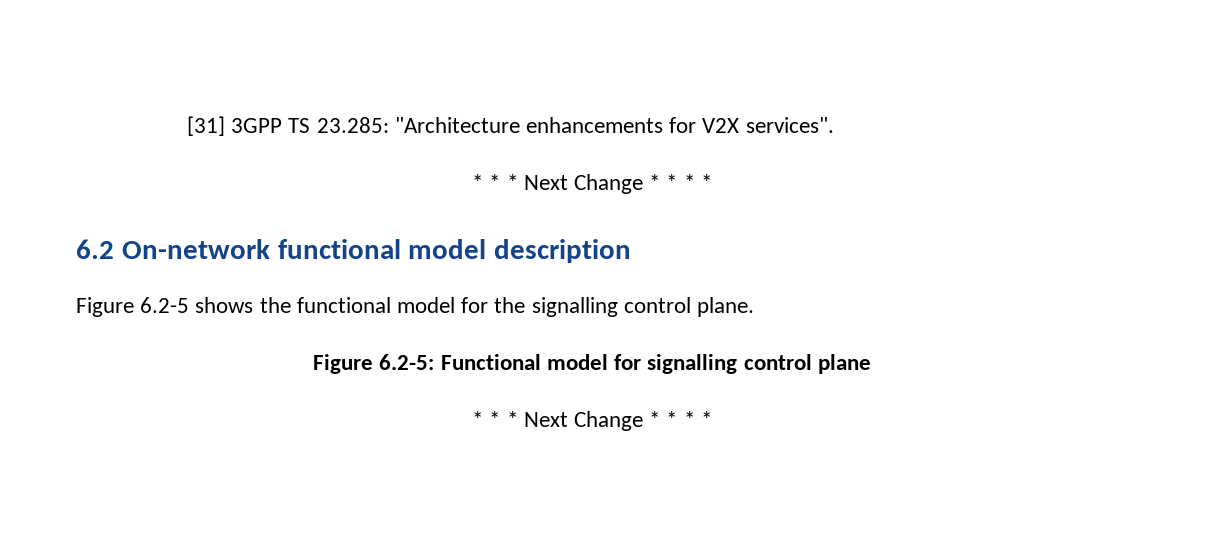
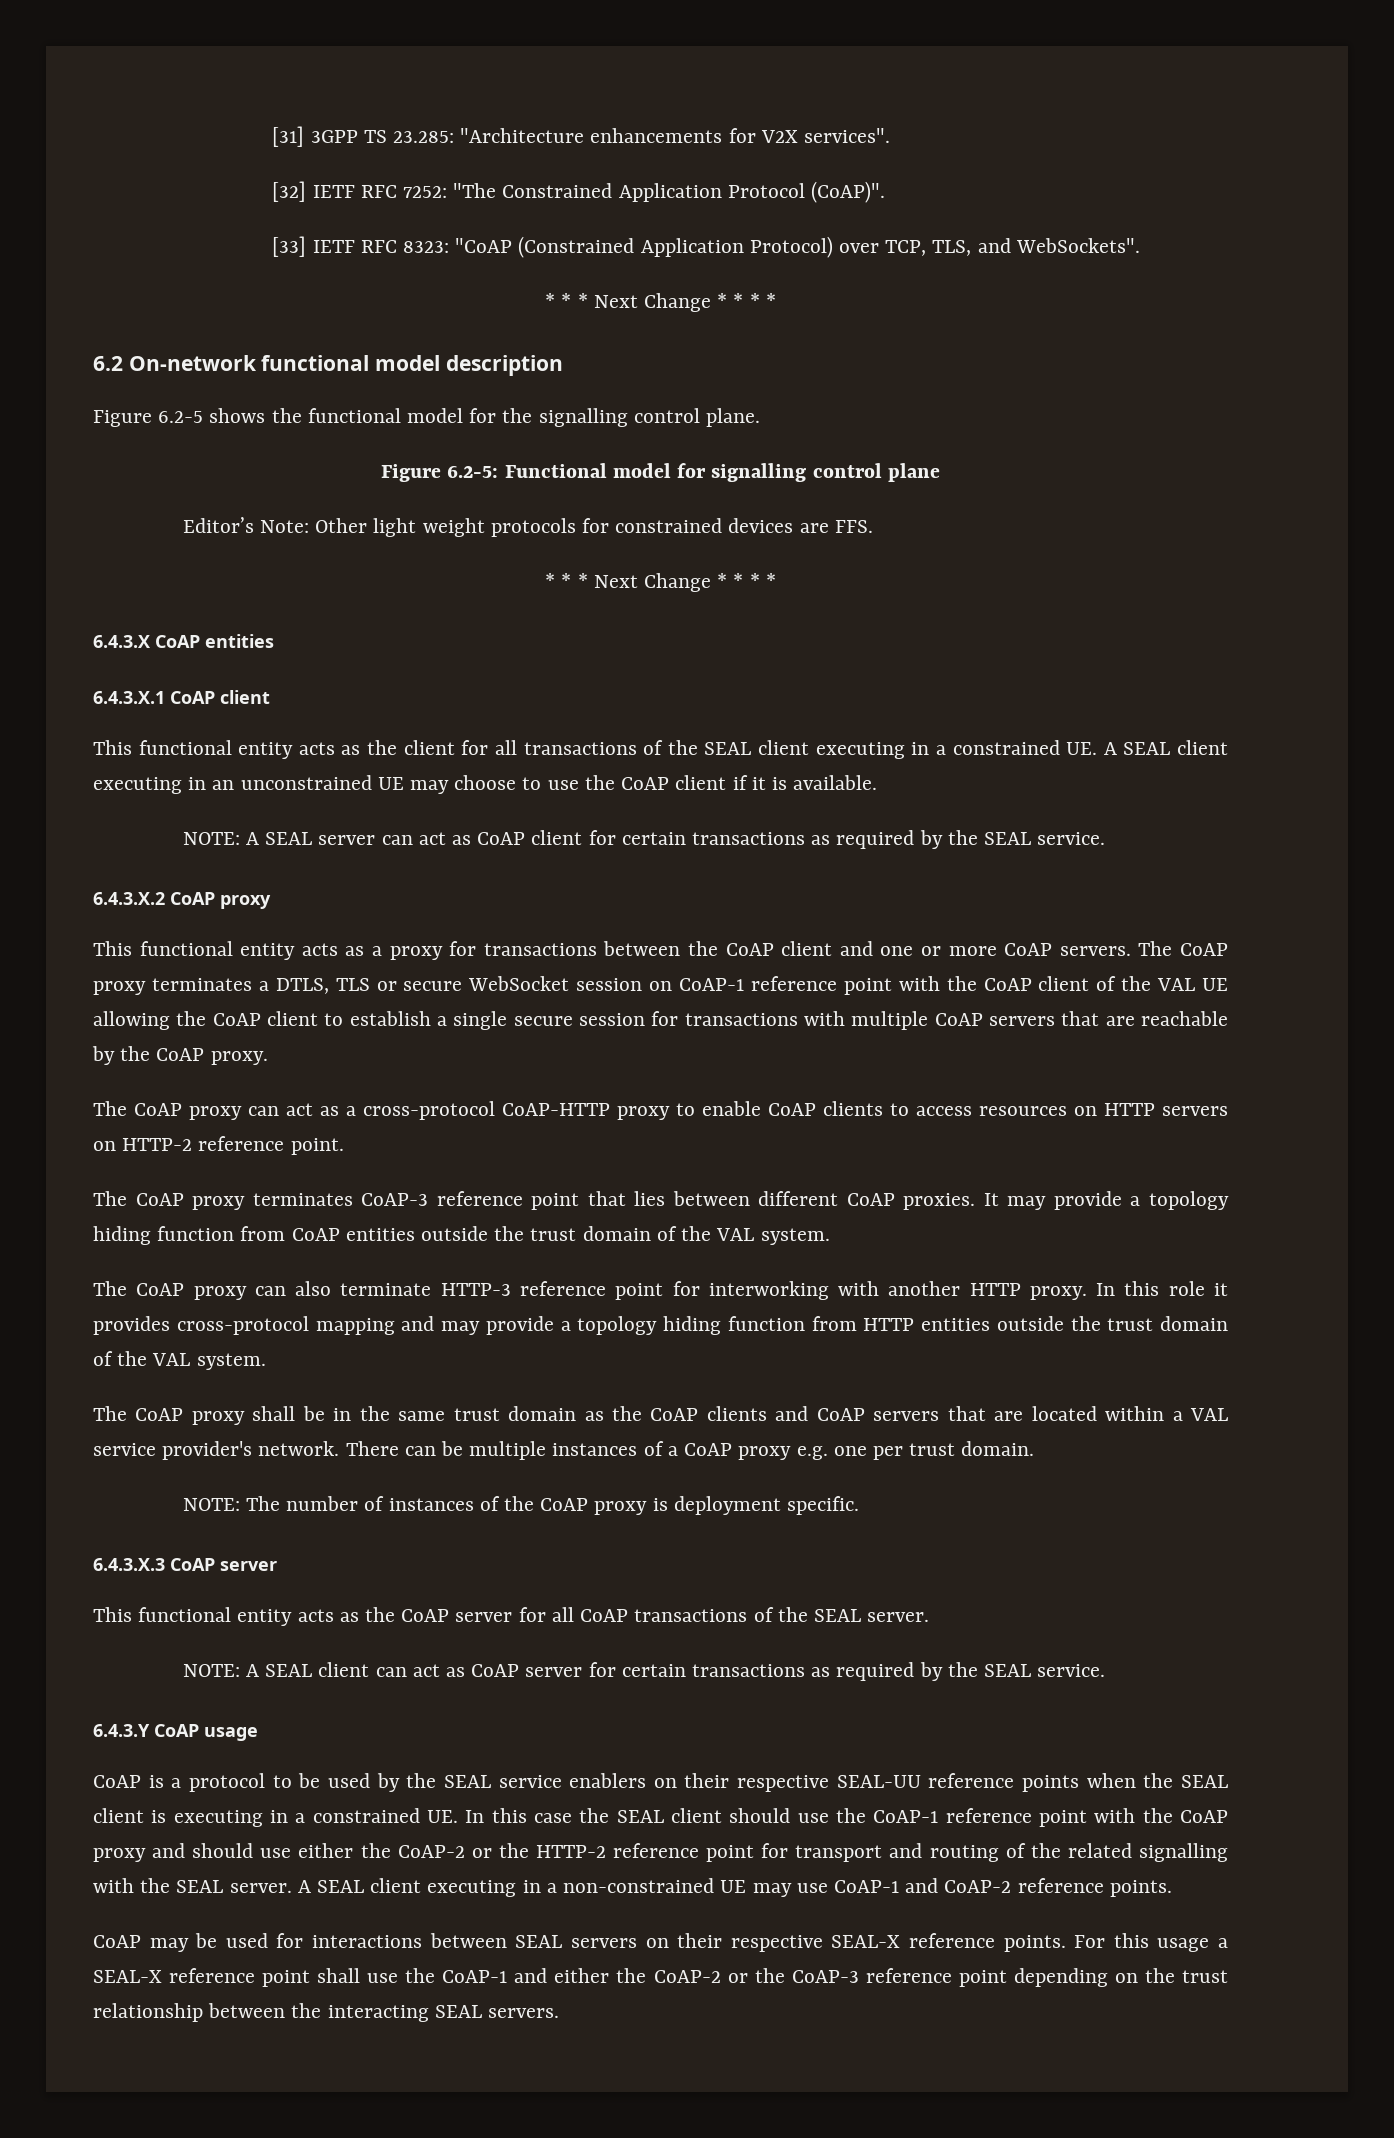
+ [32] IETF RFC 7252: "The Constrained Application Protocol (CoAP)".
+ [33] IETF RFC 8323: "CoAP (Constrained Application Protocol) over TCP, TLS, and WebSockets".
  Figure 6.2-5: Functional model for signalling control plane
+ Editor’s Note: Other light weight protocols for constrained devices are FFS.
  * * * Next Change * * * *
+ 6.4.3.X CoAP entities
+ 6.4.3.X.1 CoAP client
+ This functional entity acts as the client for all transactions of the SEAL client executing in a constrained UE. A SEAL client executing in an unconstrained UE may choose to use the CoAP client if it is available.
+ NOTE: A SEAL server can act as CoAP client for certain transactions as required by the SEAL service.
+ 6.4.3.X.2 CoAP proxy
+ This functional entity acts as a proxy for transactions between the CoAP client and one or more CoAP servers. The CoAP proxy terminates a DTLS, TLS or secure WebSocket session on CoAP-1 reference point with the CoAP client of the VAL UE allowing the CoAP client to establish a single secure session for transactions with multiple CoAP servers that are reachable by the CoAP proxy.
+ The CoAP proxy can act as a cross-protocol CoAP-HTTP proxy to enable CoAP clients to access resources on HTTP servers on HTTP-2 reference point.
+ The CoAP proxy terminates CoAP-3 reference point that lies between different CoAP proxies. It may provide a topology hiding function from CoAP entities outside the trust domain of the VAL system.
+ The CoAP proxy can also terminate HTTP-3 reference point for interworking with another HTTP proxy. In this role it provides cross-protocol mapping and may provide a topology hiding function from HTTP entities outside the trust domain of the VAL system.
+ The CoAP proxy shall be in the same trust domain as the CoAP clients and CoAP servers that are located within a VAL service provider's network. There can be multiple instances of a CoAP proxy e.g. one per trust domain.
+ NOTE: The number of instances of the CoAP proxy is deployment specific.
+ 6.4.3.X.3 CoAP server
+ This functional entity acts as the CoAP server for all CoAP transactions of the SEAL server.
+ NOTE: A SEAL client can act as CoAP server for certain transactions as required by the SEAL service.
+ 6.4.3.Y CoAP usage
+ CoAP is a protocol to be used by the SEAL service enablers on their respective SEAL-UU reference points when the SEAL client is executing in a constrained UE. In this case the SEAL client should use the CoAP-1 reference point with the CoAP proxy and should use either the CoAP-2 or the HTTP-2 reference point for transport and routing of the related signalling with the SEAL server. A SEAL client executing in a non-constrained UE may use CoAP-1 and CoAP-2 reference points.
+ CoAP may be used for interactions between SEAL servers on their respective SEAL-X reference points. For this usage a SEAL-X reference point shall use the CoAP-1 and either the CoAP-2 or the CoAP-3 reference point depending on the trust relationship between the interacting SEAL servers.

